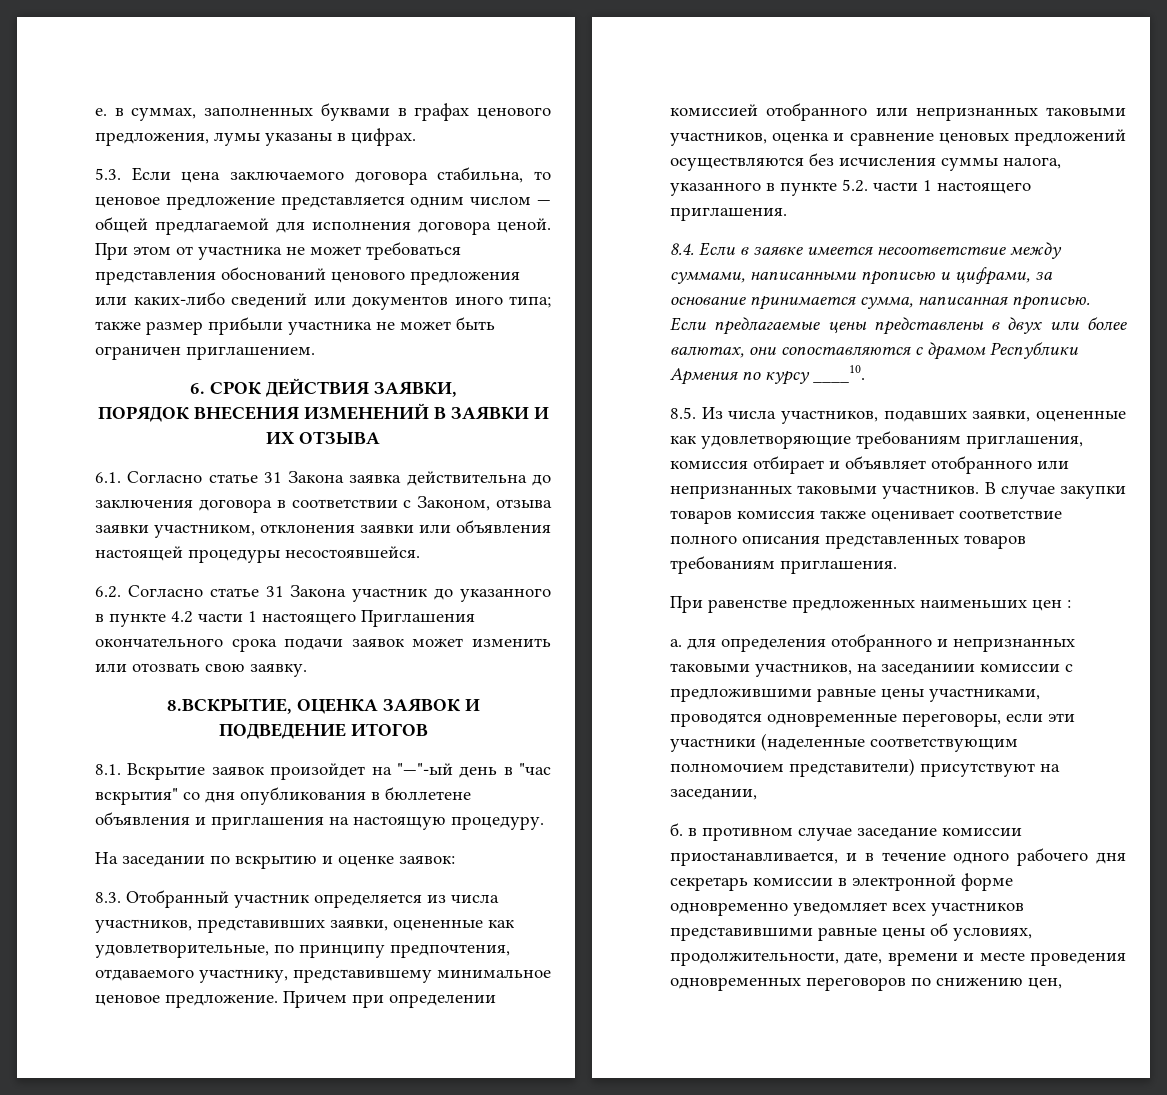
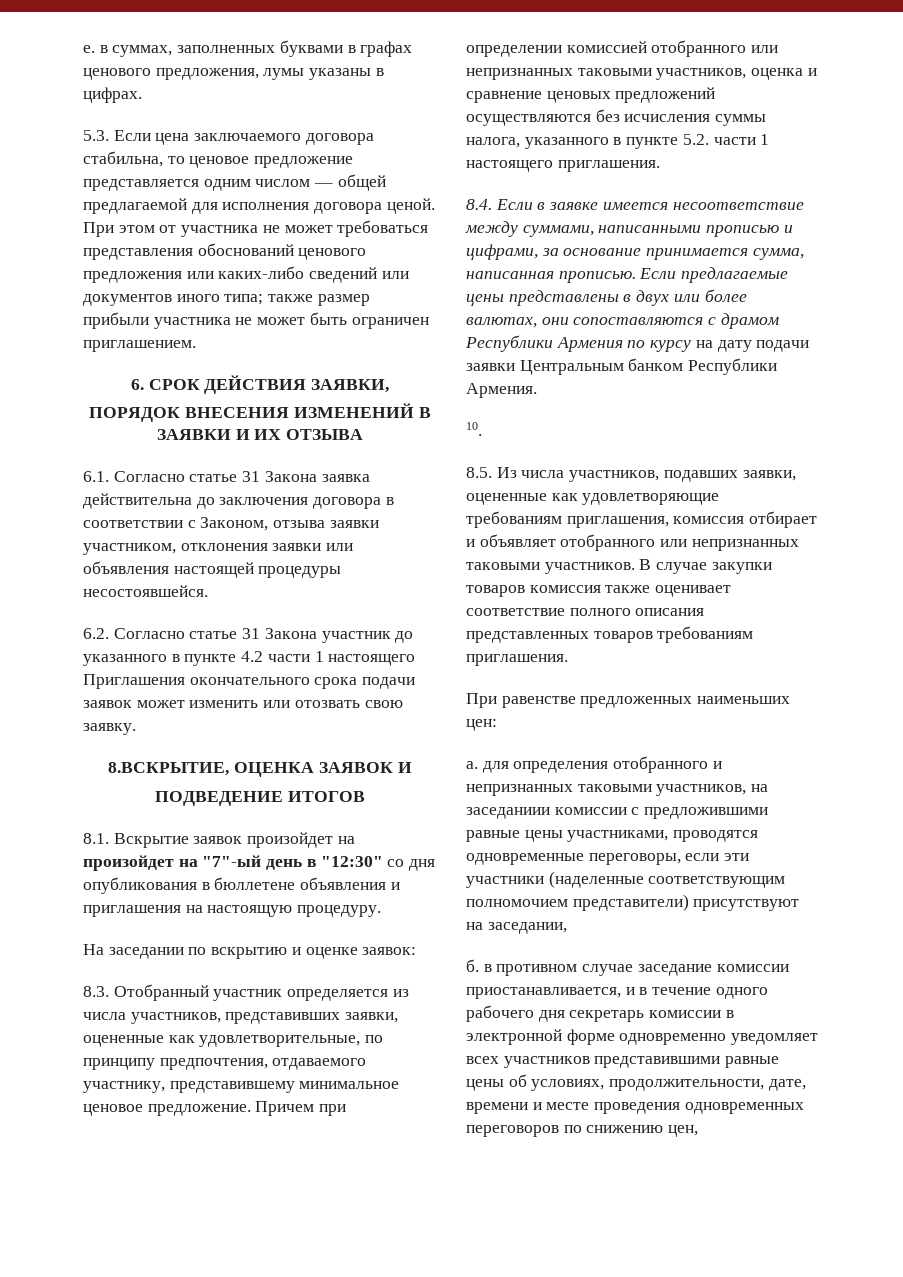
- 8.1. Вскрытие заявок произойдет на "—"-ый день в "час вскрытия" со дня опубликования в бюллетене объявления и приглашения на настоящую процедуру.
+ 8.1. Вскрытие заявок произойдет на произойдет на "7"-ый день в "12:30" со дня опубликования в бюллетене объявления и приглашения на настоящую процедуру.
- Если предлагаемые цены представлены в двух или более валютах, они сопоставляются с драмом Республики Армения по курсу ____10.
+ Если предлагаемые цены представлены в двух или более валютах, они сопоставляются с драмом Республики Армения по курсу на дату подачи заявки Центральным банком Республики Армения.
+ 10.
- При равенстве предложенных наименьших цен :
+ При равенстве предложенных наименьших цен:

